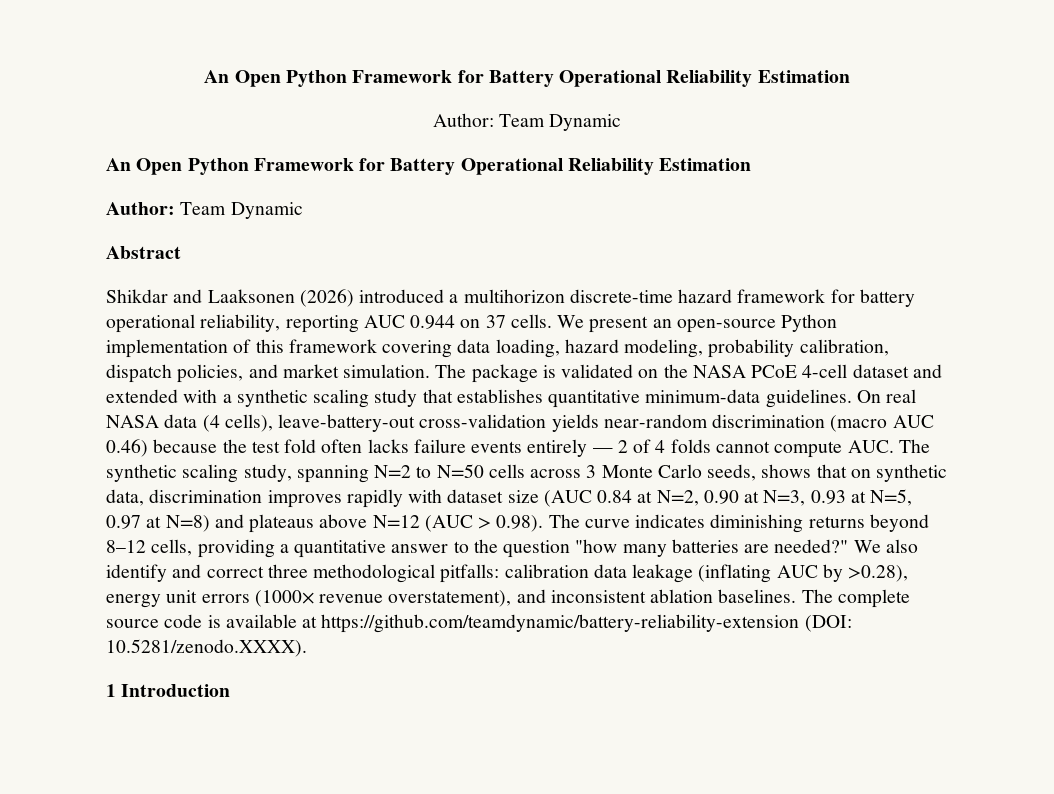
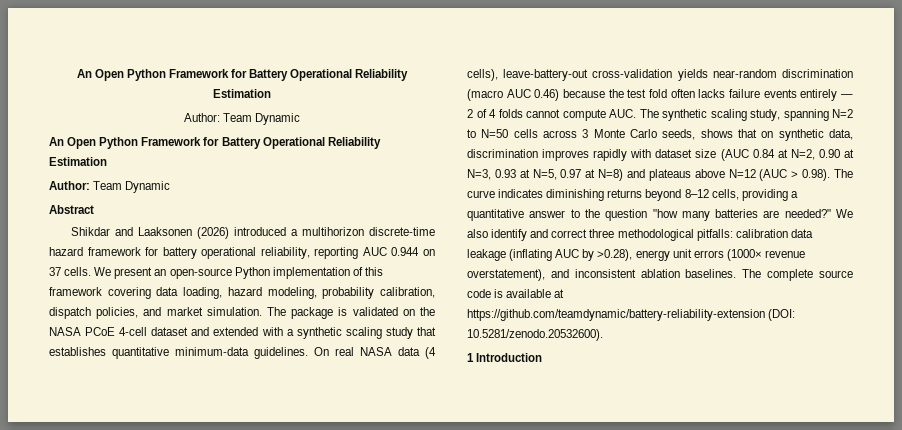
- The complete source code is available at https://github.com/teamdynamic/battery-reliability-extension (DOI: 10.5281/zenodo.XXXX).
+ The complete source code is available at https://github.com/teamdynamic/battery-reliability-extension (DOI: 10.5281/zenodo.20532600).

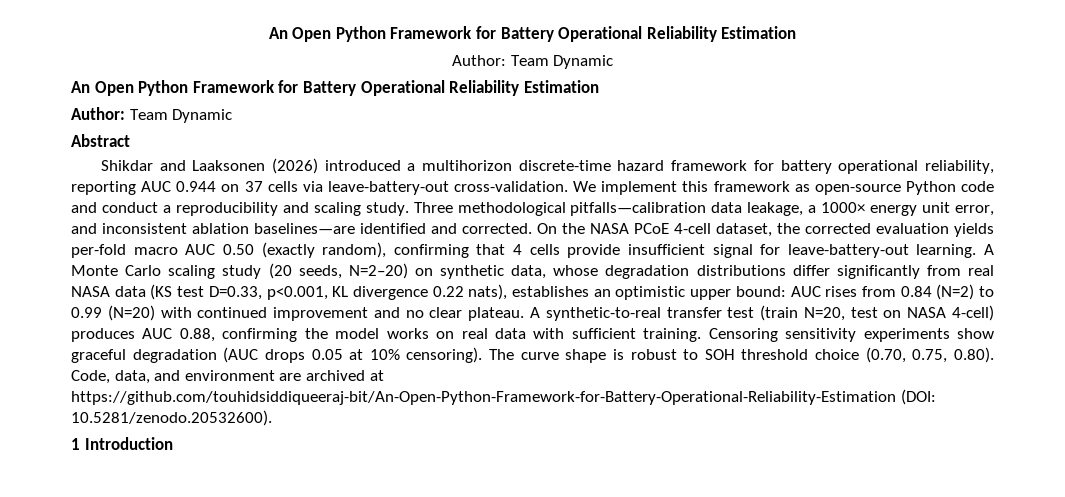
- Shikdar and Laaksonen (2026) introduced a multihorizon discrete-time hazard framework for battery operational reliability, reporting AUC 0.944 on 37 cells. We present an open-source Python implementation of this framework covering data loading, hazard modeling, probability calibration, dispatch policies, and market simulation. The package is validated on the NASA PCoE 4-cell dataset and extended with a synthetic scaling study that establishes quantitative minimum-data guidelines. On real NASA data (4 cells), leave-battery-out cross-validation yields near-random discrimination (macro AUC 0.46) because the test fold often lacks failure events entirely — 2 of 4 folds cannot compute AUC. The synthetic scaling study, spanning N=2 to N=50 cells across 3 Monte Carlo seeds, shows that on synthetic data, discrimination improves rapidly with dataset size (AUC 0.84 at N=2, 0.90 at N=3, 0.93 at N=5, 0.97 at N=8) and plateaus above N=12 (AUC > 0.98). The curve indicates diminishing returns beyond 8–12 cells, providing a quantitative answer to the question "how many batteries are needed?" We also identify and correct three methodological pitfalls: calibration data leakage (inflating AUC by >0.28), energy unit errors (1000× revenue overstatement), and inconsistent ablation baselines. The complete source code is available at https://github.com/teamdynamic/battery-reliability-extension (DOI: 10.5281/zenodo.20532600).
+ Shikdar and Laaksonen (2026) introduced a multihorizon discrete-time hazard framework for battery operational reliability, reporting AUC 0.944 on 37 cells via leave-battery-out cross-validation. We implement this framework as open-source Python code and conduct a reproducibility and scaling study. Three methodological pitfalls—calibration data leakage, a 1000× energy unit error, and inconsistent ablation baselines—are identified and corrected. On the NASA PCoE 4-cell dataset, the corrected evaluation yields per-fold macro AUC 0.50 (exactly random), confirming that 4 cells provide insufficient signal for leave-battery-out learning. A Monte Carlo scaling study (20 seeds, N=2–20) on synthetic data, whose degradation distributions differ significantly from real NASA data (KS test D=0.33, p<0.001, KL divergence 0.22 nats), establishes an optimistic upper bound: AUC rises from 0.84 (N=2) to 0.99 (N=20) with continued improvement and no clear plateau. A synthetic-to-real transfer test (train N=20, test on NASA 4-cell) produces AUC 0.88, confirming the model works on real data with sufficient training. Censoring sensitivity experiments show graceful degradation (AUC drops 0.05 at 10% censoring). The curve shape is robust to SOH threshold choice (0.70, 0.75, 0.80). Code, data, and environment are archived at https://github.com/touhidsiddiqueeraj-bit/An-Open-Python-Framework-for-Battery-Operational-Reliability-Estimation (DOI: 10.5281/zenodo.20532600).

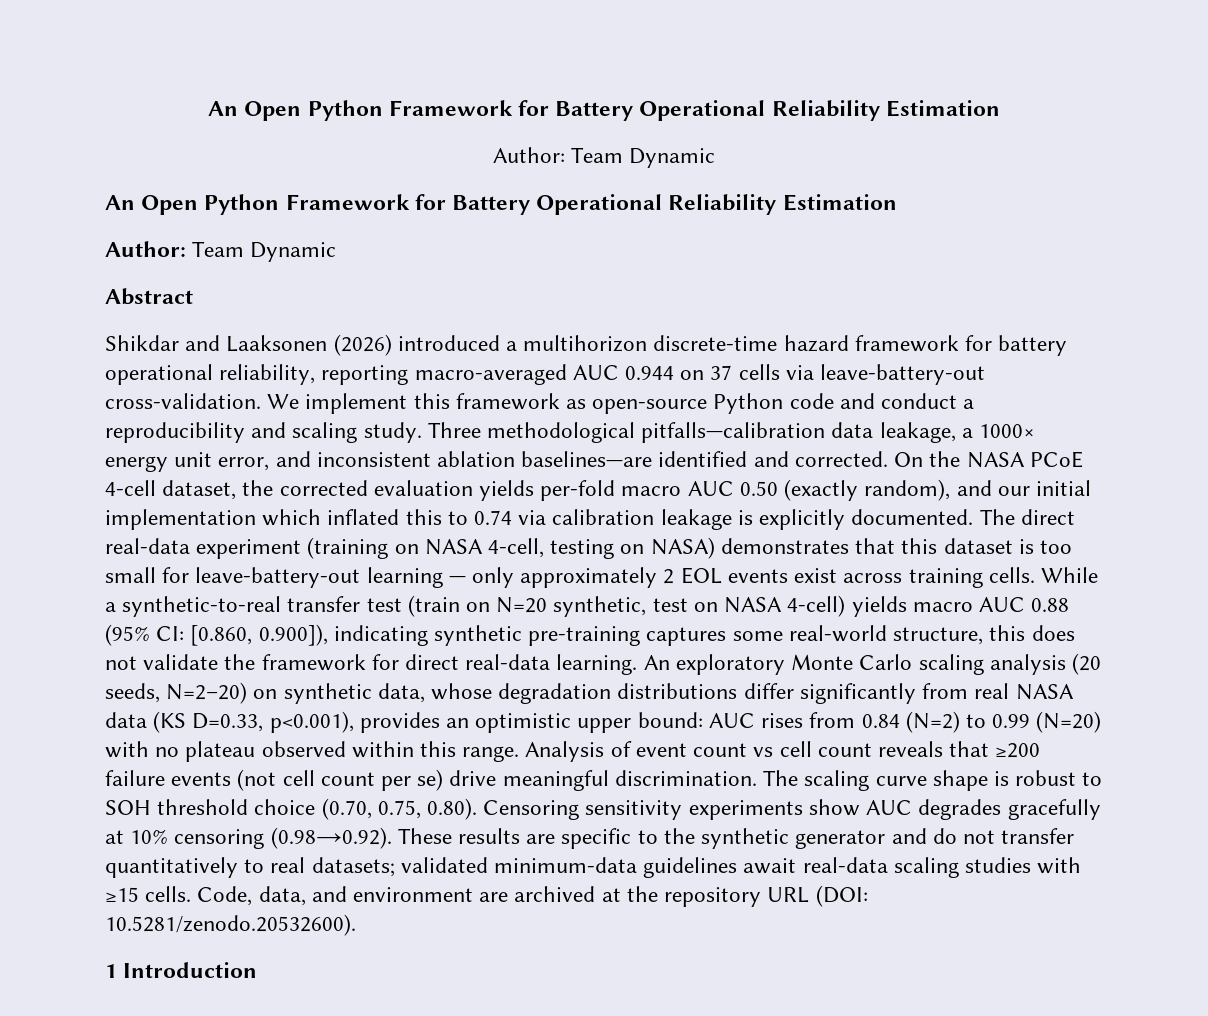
- Shikdar and Laaksonen (2026) introduced a multihorizon discrete-time hazard framework for battery operational reliability, reporting AUC 0.944 on 37 cells via leave-battery-out cross-validation.
+ Shikdar and Laaksonen (2026) introduced a multihorizon discrete-time hazard framework for battery operational reliability, reporting macro-averaged AUC 0.944 on 37 cells via leave-battery-out cross-validation.
- On the NASA PCoE 4-cell dataset, the corrected evaluation yields per-fold macro AUC 0.50 (exactly random), confirming that 4 cells provide insufficient signal for leave-battery-out learning. A Monte Carlo scaling study (20 seeds, N=2–20) on synthetic data, whose degradation distributions differ significantly from real NASA data (KS test D=0.33, p<0.001, KL divergence 0.22 nats), establishes an optimistic upper bound:
+ On the NASA PCoE 4-cell dataset, the corrected evaluation yields per-fold macro AUC 0.50 (exactly random), and our initial implementation which inflated this to 0.74 via calibration leakage is explicitly documented. The direct real-data experiment (training on NASA 4-cell, testing on NASA) demonstrates that this dataset is too small for leave-battery-out learning — only approximately 2 EOL events exist across training cells. While a synthetic-to-real transfer test (train on N=20 synthetic, test on NASA 4-cell) yields macro AUC 0.88 (95% CI: [0.860, 0.900]), indicating synthetic pre-training captures some real-world structure, this does not validate the framework for direct real-data learning. An exploratory Monte Carlo scaling analysis (20 seeds, N=2–20) on synthetic data, whose degradation distributions differ significantly from real NASA data (KS D=0.33, p<0.001), provides an optimistic upper bound:
- AUC rises from 0.84 (N=2) to 0.99 (N=20) with continued improvement and no clear plateau. A synthetic-to-real transfer test (train N=20, test on NASA 4-cell) produces AUC 0.88, confirming the model works on real data with sufficient training. Censoring sensitivity experiments show graceful degradation (AUC drops 0.05 at 10% censoring). The curve shape is robust to SOH threshold choice (0.70, 0.75, 0.80). Code, data, and environment are archived at https://github.com/touhidsiddiqueeraj-bit/An-Open-Python-Framework-for-Battery-Operational-Reliability-Estimation (DOI:
+ AUC rises from 0.84 (N=2) to 0.99 (N=20) with no plateau observed within this range. Analysis of event count vs cell count reveals that ≥200 failure events (not cell count per se) drive meaningful discrimination. The scaling curve shape is robust to SOH threshold choice (0.70, 0.75, 0.80). Censoring sensitivity experiments show AUC degrades gracefully at 10% censoring (0.98→0.92). These results are specific to the synthetic generator and do not transfer quantitatively to real datasets; validated minimum-data guidelines await real-data scaling studies with ≥15 cells. Code, data, and environment are archived at the repository URL (DOI:

